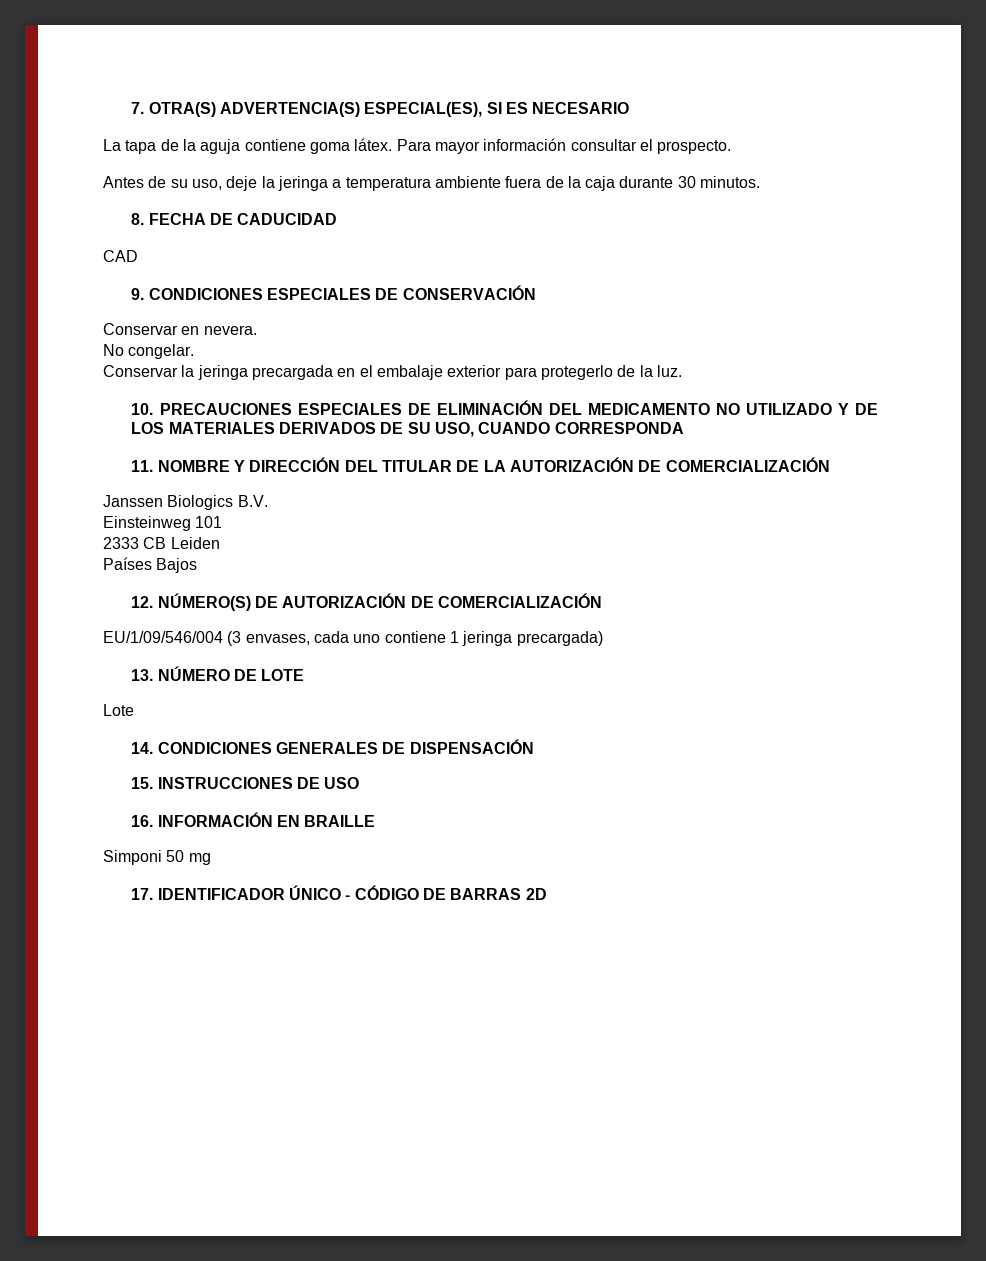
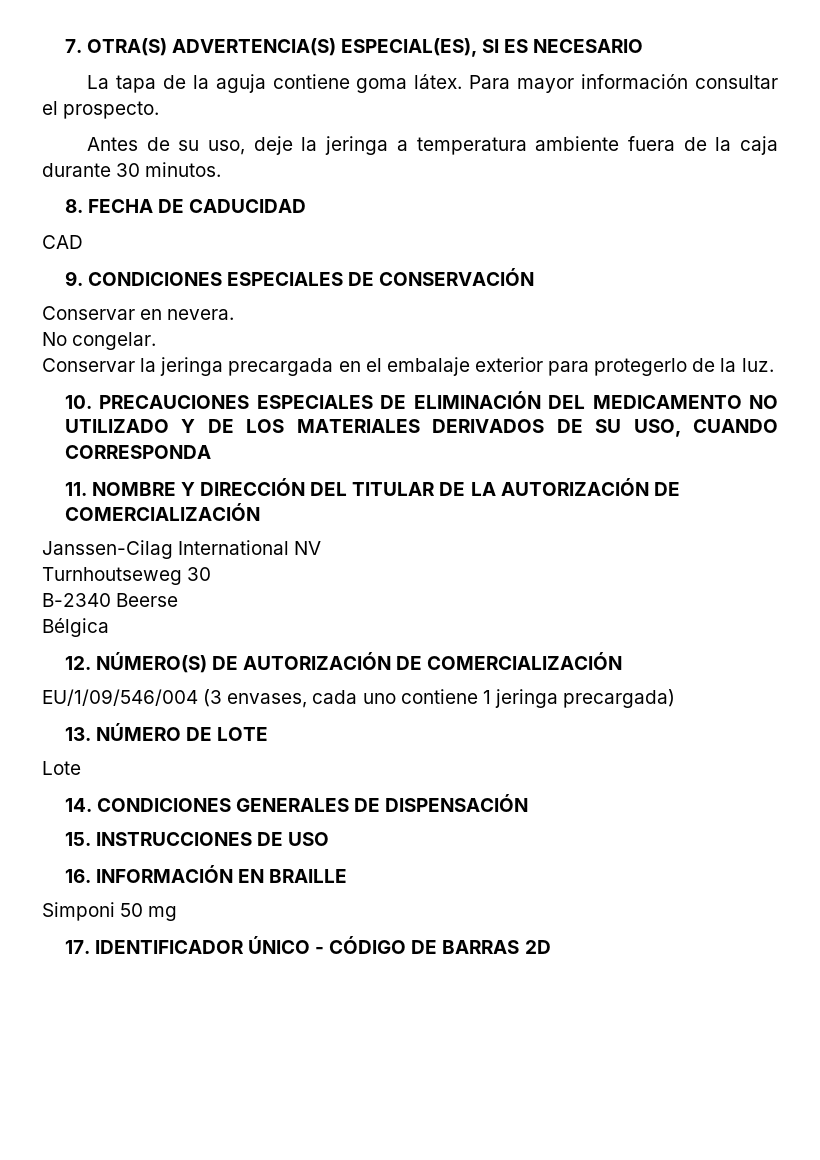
- Janssen Biologics B.V.
- Einsteinweg 101
- 2333 CB Leiden
- Países Bajos
+ Janssen-Cilag International NV
+ Turnhoutseweg 30
+ B-2340 Beerse
+ Bélgica

